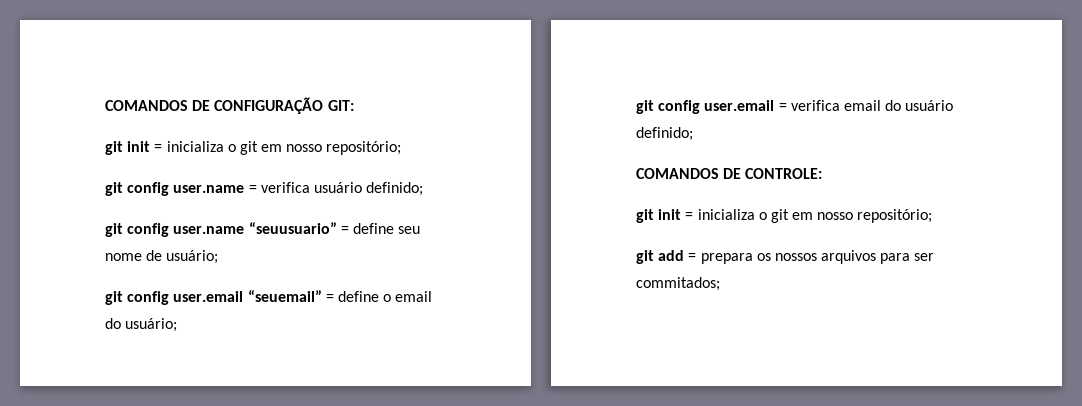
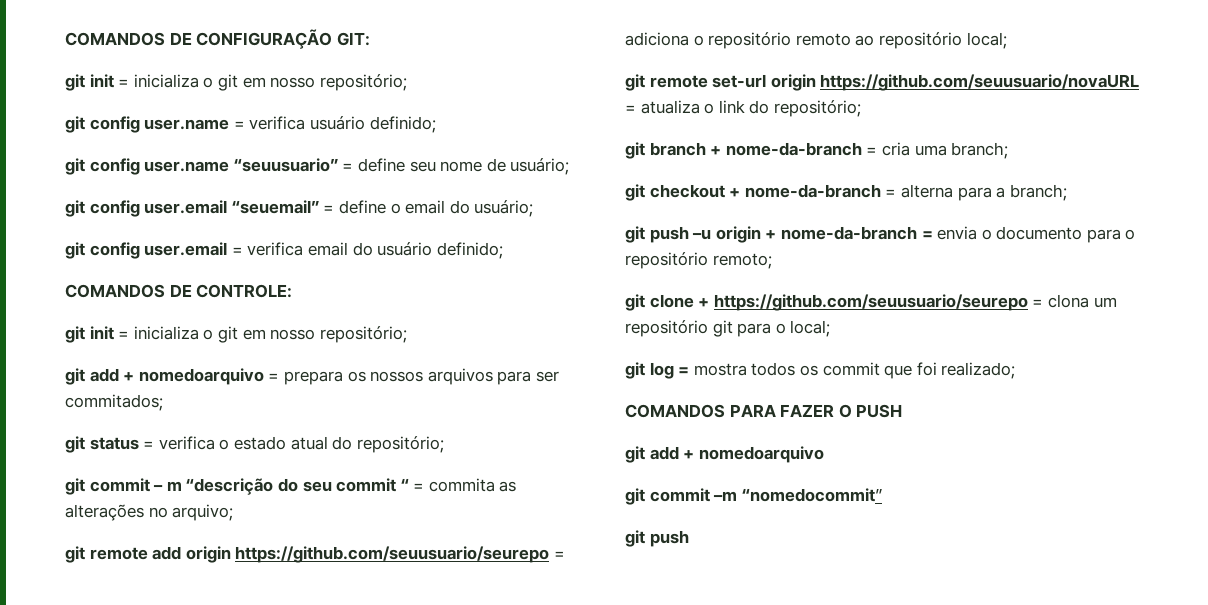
- git add = prepara os nossos arquivos para ser commitados;
+ git add + nomedoarquivo = prepara os nossos arquivos para ser commitados;
+ git status = verifica o estado atual do repositório;
+ git commit – m “descrição do seu commit “ = commita as alterações no arquivo;
+ git remote add origin https://github.com/seuusuario/seurepo = adiciona o repositório remoto ao repositório local;
+ git remote set-url origin https://github.com/seuusuario/novaURL = atualiza o link do repositório;
+ git branch + nome-da-branch = cria uma branch;
+ git checkout + nome-da-branch = alterna para a branch;
+ git push –u origin + nome-da-branch = envia o documento para o repositório remoto;
+ git clone + https://github.com/seuusuario/seurepo = clona um repositório git para o local;
+ git log = mostra todos os commit que foi realizado;
+ COMANDOS PARA FAZER O PUSH
+ git add + nomedoarquivo
+ git commit –m “nomedocommit”
+ git push

